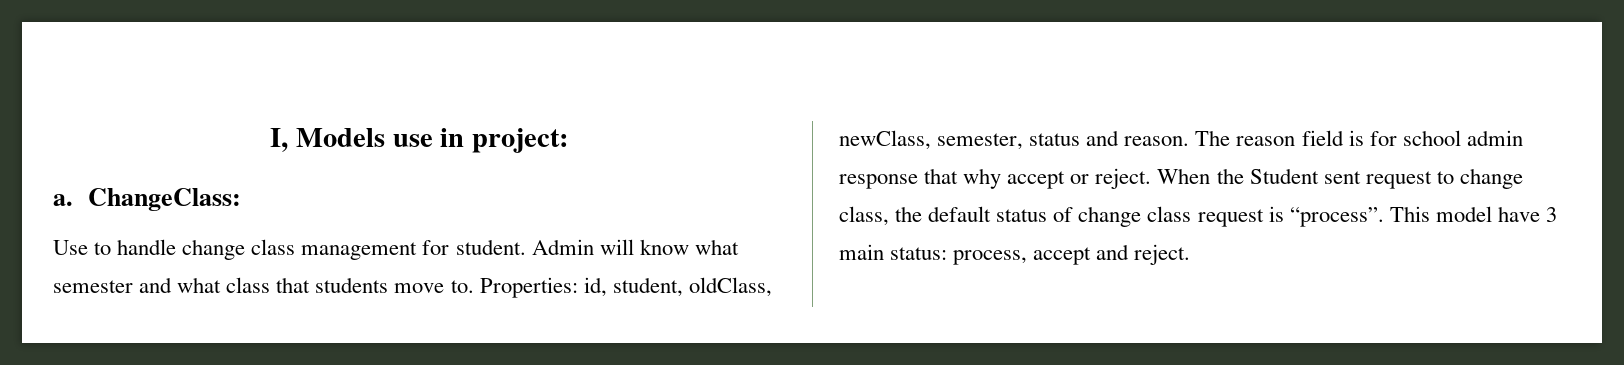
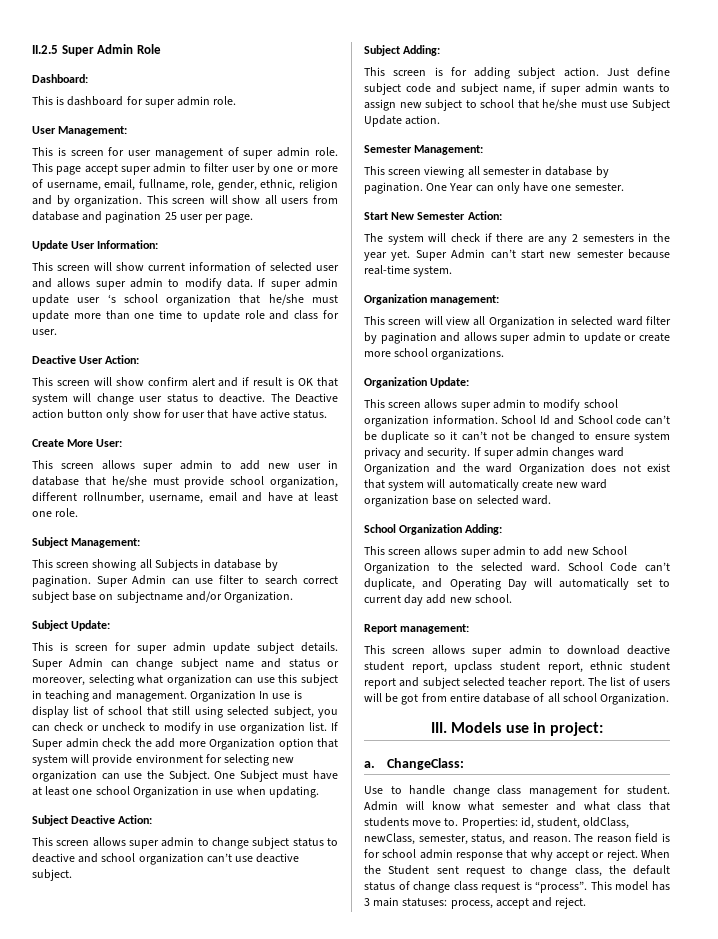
- I, Models use in project:
+ II.2.5 Super Admin Role
+ Dashboard:
+ This is dashboard for super admin role.
+ User Management:
+ This is screen for user management of super admin role. This page accept super admin to filter user by one or more of username, email, fullname, role, gender, ethnic, religion and by organization. This screen will show all users from database and pagination 25 user per page.
+ Update User Information:
+ This screen will show current information of selected user and allows super admin to modify data. If super admin update user ‘s school organization that he/she must update more than one time to update role and class for user.
+ Deactive User Action:
+ This screen will show confirm alert and if result is OK that system will change user status to deactive. The Deactive action button only show for user that have active status.
+ Create More User:
+ This screen allows super admin to add new user in database that he/she must provide school organization, different rollnumber, username, email and have at least one role.
+ Subject Management:
+ This screen showing all Subjects in database by pagination. Super Admin can use filter to search correct subject base on subjectname and/or Organization.
+ Subject Update:
+ This is screen for super admin update subject details. Super Admin can change subject name and status or moreover, selecting what organization can use this subject in teaching and management. Organization In use is display list of school that still using selected subject, you can check or uncheck to modify in use organization list. If Super admin check the add more Organization option that system will provide environment for selecting new organization can use the Subject. One Subject must have at least one school Organization in use when updating.
+ Subject Deactive Action:
+ This screen allows super admin to change subject status to deactive and school organization can’t use deactive subject.
+ Subject Adding:
+ This screen is for adding subject action. Just define subject code and subject name, if super admin wants to assign new subject to school that he/she must use Subject Update action.
+ Semester Management:
+ This screen viewing all semester in database by pagination. One Year can only have one semester.
+ Start New Semester Action:
+ The system will check if there are any 2 semesters in the year yet. Super Admin can’t start new semester because real-time system.
+ Organization management:
+ This screen will view all Organization in selected ward filter by pagination and allows super admin to update or create more school organizations.
+ Organization Update:
+ This screen allows super admin to modify school organization information. School Id and School code can’t be duplicate so it can’t not be changed to ensure system privacy and security. If super admin changes ward Organization and the ward Organization does not exist that system will automatically create new ward organization base on selected ward.
+ School Organization Adding:
+ This screen allows super admin to add new School Organization to the selected ward. School Code can’t duplicate, and Operating Day will automatically set to current day add new school.
+ Report management:
+ This screen allows super admin to download deactive student report, upclass student report, ethnic student report and subject selected teacher report. The list of users will be got from entire database of all school Organization.
+ III. Models use in project:
- Properties: id, student, oldClass, newClass, semester, status and reason.
+ Properties: id, student, oldClass, newClass, semester, status, and reason.
- This model have 3 main status: process, accept and reject.
+ This model has 3 main statuses: process, accept and reject.

